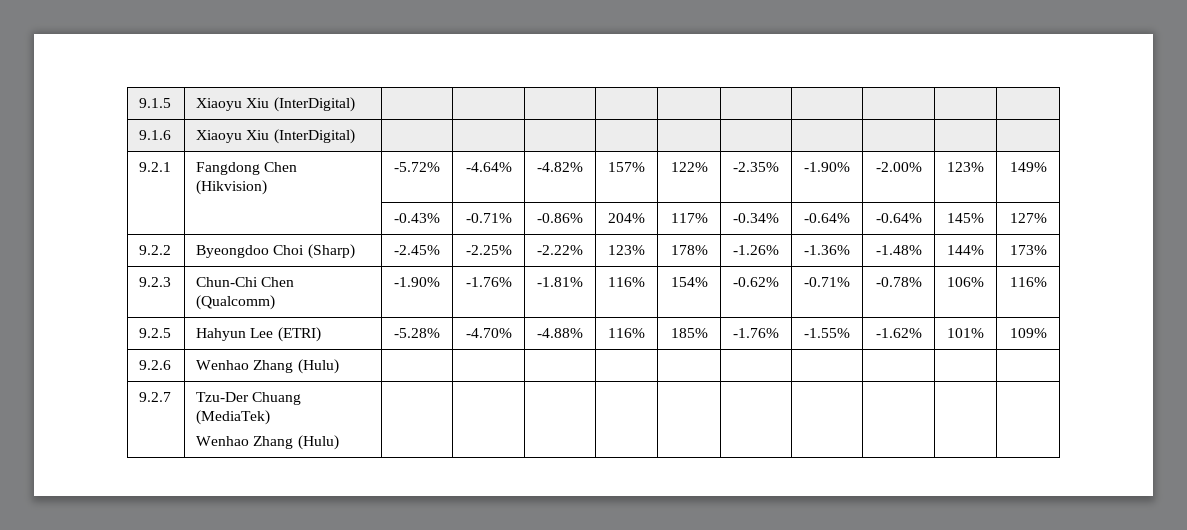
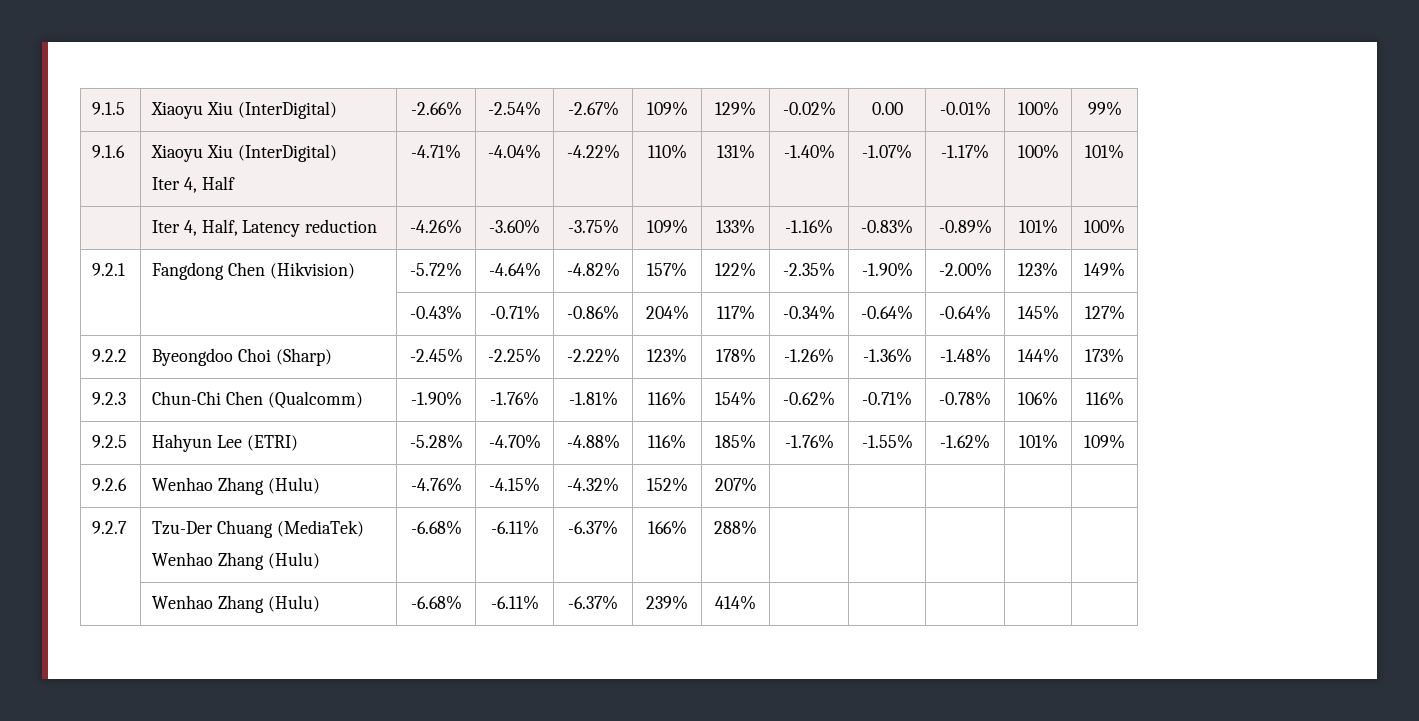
- 9.1.5 | Xiaoyu Xiu (InterDigital) | | | | | | | | | |
- 9.1.6 | Xiaoyu Xiu (InterDigital) | | | | | | | | | |
+ 9.1.5 | Xiaoyu Xiu (InterDigital) | -2.66% | -2.54% | -2.67% | 109% | 129% | -0.02% | 0.00 | -0.01% | 100% | 99%
+ 9.1.6 | Xiaoyu Xiu (InterDigital)
+ Iter 4, Half | -4.71% | -4.04% | -4.22% | 110% | 131% | -1.40% | -1.07% | -1.17% | 100% | 101%
+ | Iter 4, Half, Latency reduction | -4.26% | -3.60% | -3.75% | 109% | 133% | -1.16% | -0.83% | -0.89% | 101% | 100%
- 9.2.6 | Wenhao Zhang (Hulu) | | | | | | | | | |
+ 9.2.6 | Wenhao Zhang (Hulu) | -4.76% | -4.15% | -4.32% | 152% | 207% | | | | |
  9.2.7 | Tzu-Der Chuang (MediaTek)
- Wenhao Zhang (Hulu) | | | | | | | | | |
+ Wenhao Zhang (Hulu) | -6.68% | -6.11% | -6.37% | 166% | 288% | | | | |
+ | Wenhao Zhang (Hulu) | -6.68% | -6.11% | -6.37% | 239% | 414% | | | | |

